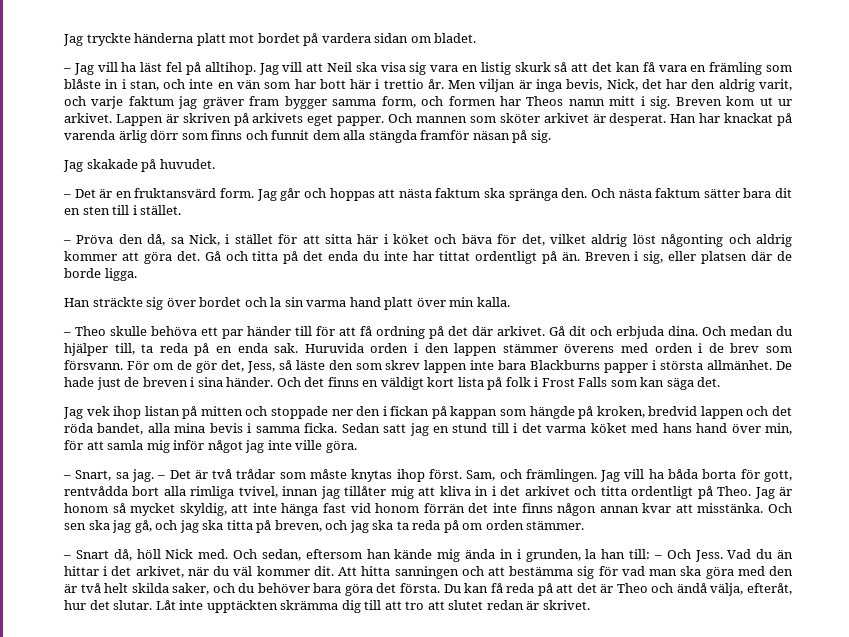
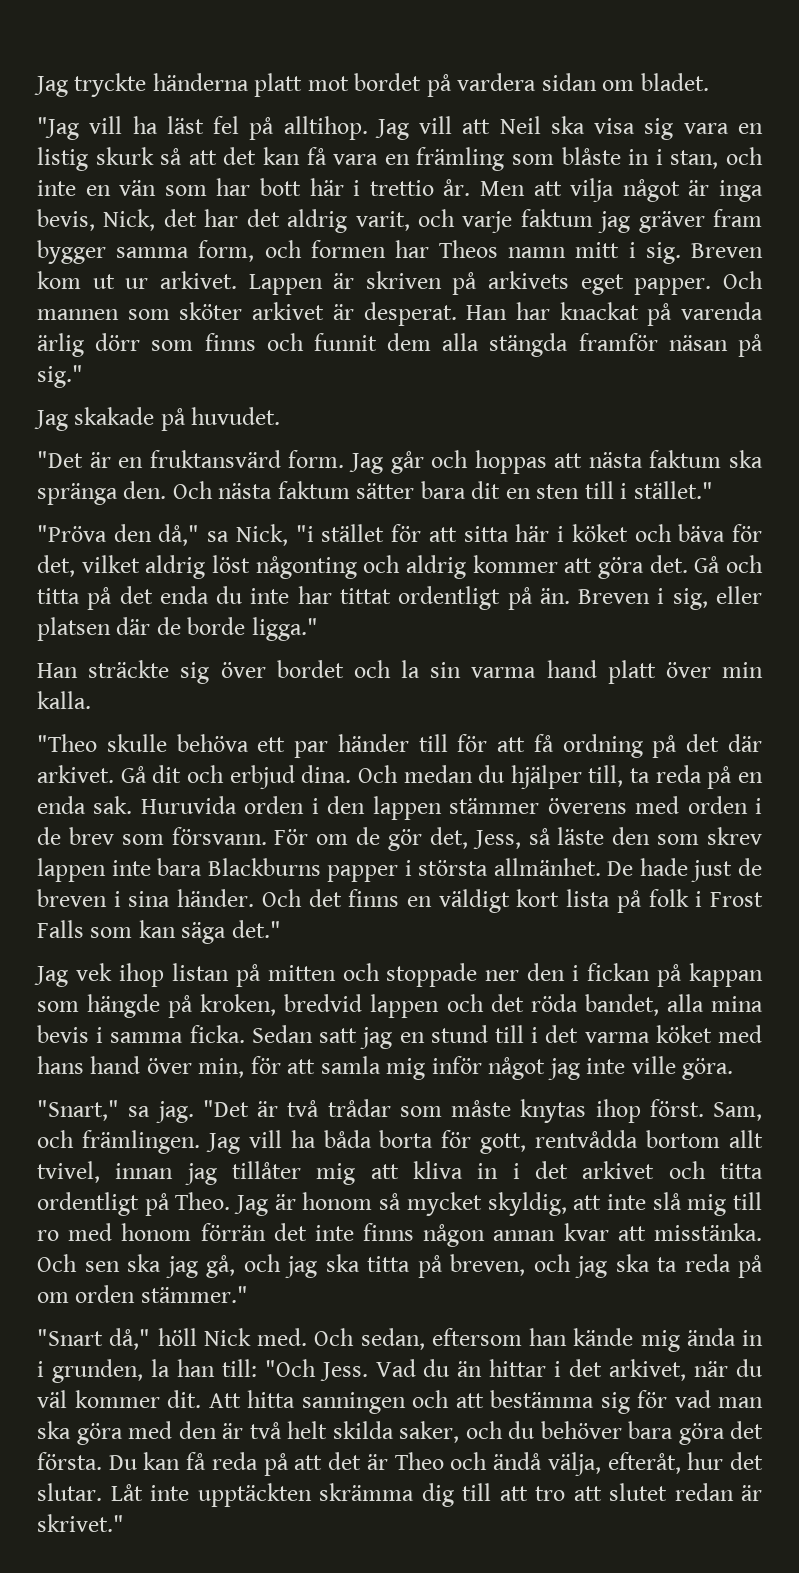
- – Jag vill ha läst fel på alltihop.
+ "Jag vill ha läst fel på alltihop.
- Men viljan är inga bevis, Nick, det har den aldrig varit, och varje faktum jag gräver fram bygger samma form, och formen har Theos namn mitt i sig.
+ Men att vilja något är inga bevis, Nick, det har det aldrig varit, och varje faktum jag gräver fram bygger samma form, och formen har Theos namn mitt i sig.
- Han har knackat på varenda ärlig dörr som finns och funnit dem alla stängda framför näsan på sig.
+ Han har knackat på varenda ärlig dörr som finns och funnit dem alla stängda framför näsan på sig."
- – Det är en fruktansvärd form.
+ "Det är en fruktansvärd form.
- Och nästa faktum sätter bara dit en sten till i stället.
- – Pröva den då, sa Nick, i stället för att sitta här i köket och bäva för det, vilket aldrig löst någonting och aldrig kommer att göra det.
+ Och nästa faktum sätter bara dit en sten till i stället."
+ "Pröva den då," sa Nick, "i stället för att sitta här i köket och bäva för det, vilket aldrig löst någonting och aldrig kommer att göra det.
- Breven i sig, eller platsen där de borde ligga.
+ Breven i sig, eller platsen där de borde ligga."
- – Theo skulle behöva ett par händer till för att få ordning på det där arkivet.
+ "Theo skulle behöva ett par händer till för att få ordning på det där arkivet.
- Gå dit och erbjuda dina.
+ Gå dit och erbjud dina.
- Och det finns en väldigt kort lista på folk i Frost Falls som kan säga det.
+ Och det finns en väldigt kort lista på folk i Frost Falls som kan säga det."
- – Snart, sa jag. – Det är två trådar som måste knytas ihop först.
+ "Snart," sa jag. "Det är två trådar som måste knytas ihop först.
- Jag vill ha båda borta för gott, rentvådda bort alla rimliga tvivel, innan jag tillåter mig att kliva in i det arkivet och titta ordentligt på Theo.
+ Jag vill ha båda borta för gott, rentvådda bortom allt tvivel, innan jag tillåter mig att kliva in i det arkivet och titta ordentligt på Theo.
- Jag är honom så mycket skyldig, att inte hänga fast vid honom förrän det inte finns någon annan kvar att misstänka.
+ Jag är honom så mycket skyldig, att inte slå mig till ro med honom förrän det inte finns någon annan kvar att misstänka.
- Och sen ska jag gå, och jag ska titta på breven, och jag ska ta reda på om orden stämmer.
- – Snart då, höll Nick med.
+ Och sen ska jag gå, och jag ska titta på breven, och jag ska ta reda på om orden stämmer."
+ "Snart då," höll Nick med.
- Och sedan, eftersom han kände mig ända in i grunden, la han till: – Och Jess.
+ Och sedan, eftersom han kände mig ända in i grunden, la han till: "Och Jess.
- Låt inte upptäckten skrämma dig till att tro att slutet redan är skrivet.
+ Låt inte upptäckten skrämma dig till att tro att slutet redan är skrivet."

